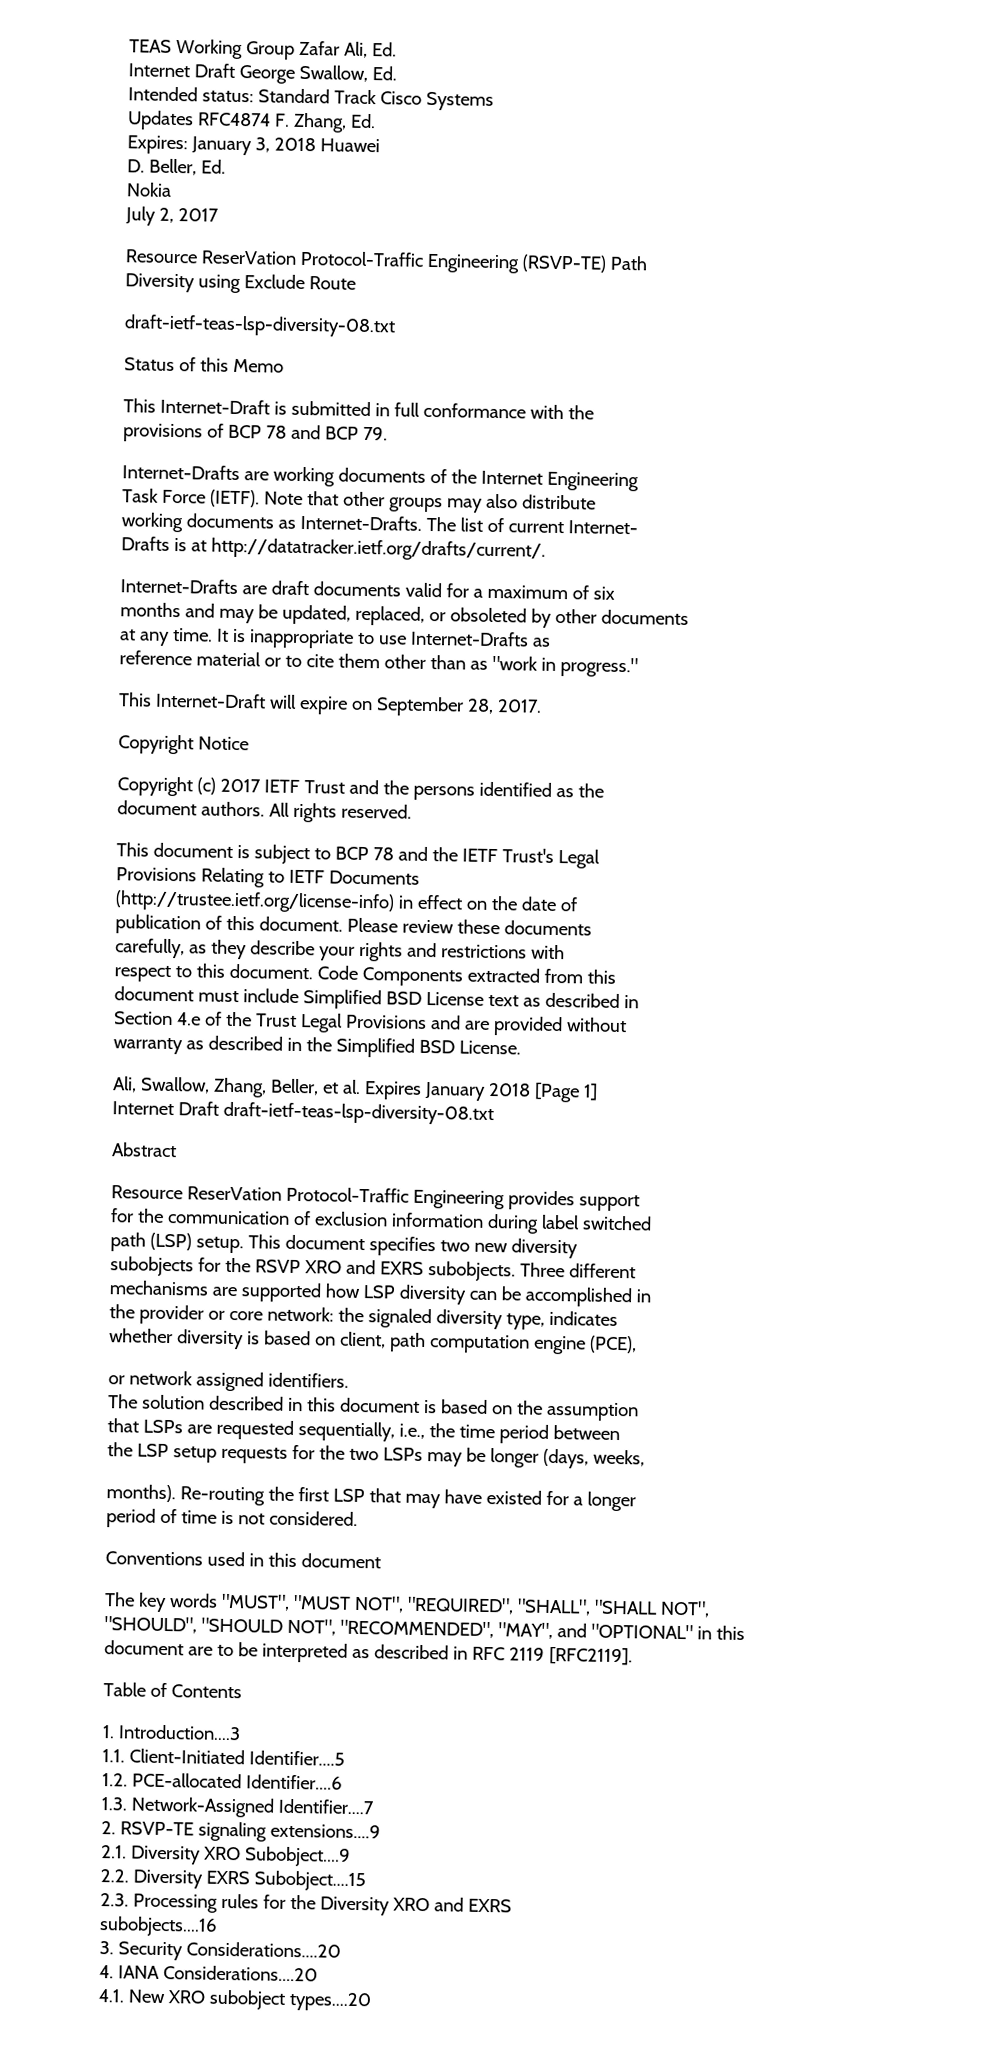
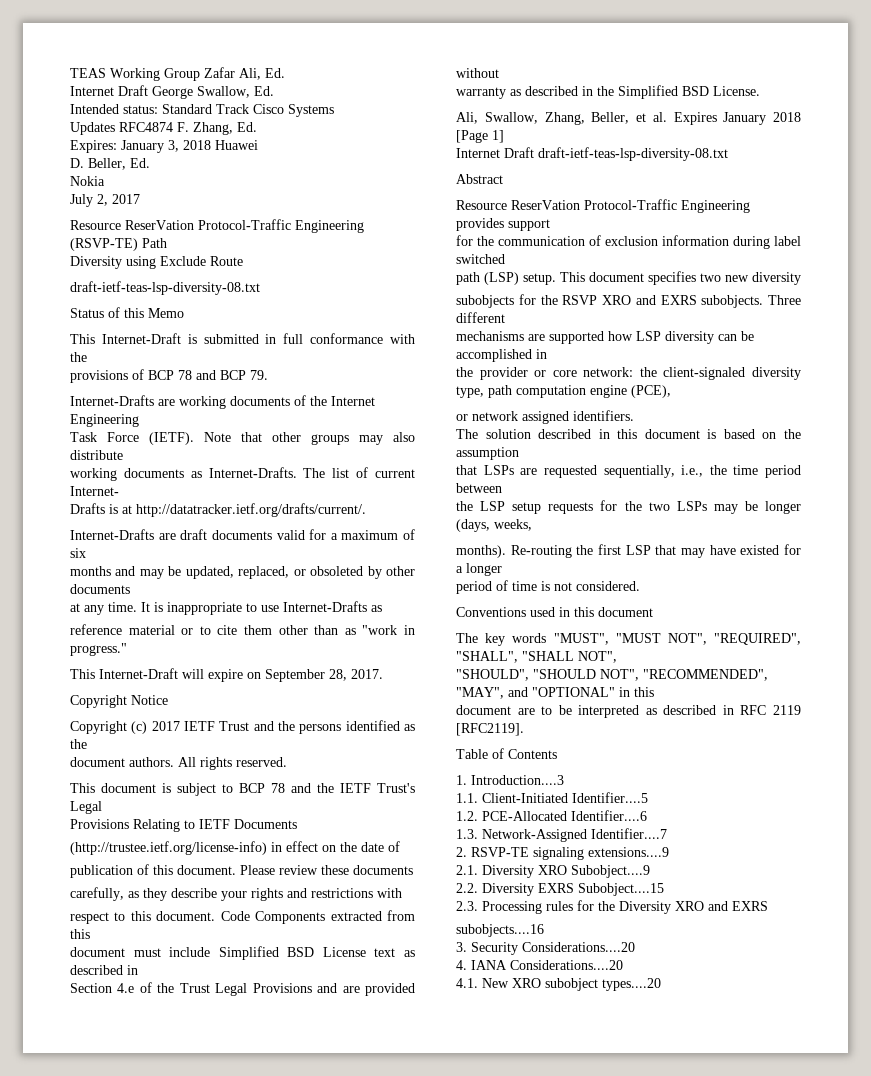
- the provider or core network: the signaled diversity type, indicates
- whether diversity is based on client, path computation engine (PCE),
+ the provider or core network: the client-signaled diversity type, path computation engine (PCE),
- 1.2. PCE-allocated Identifier....6
+ 1.2. PCE-Allocated Identifier....6

